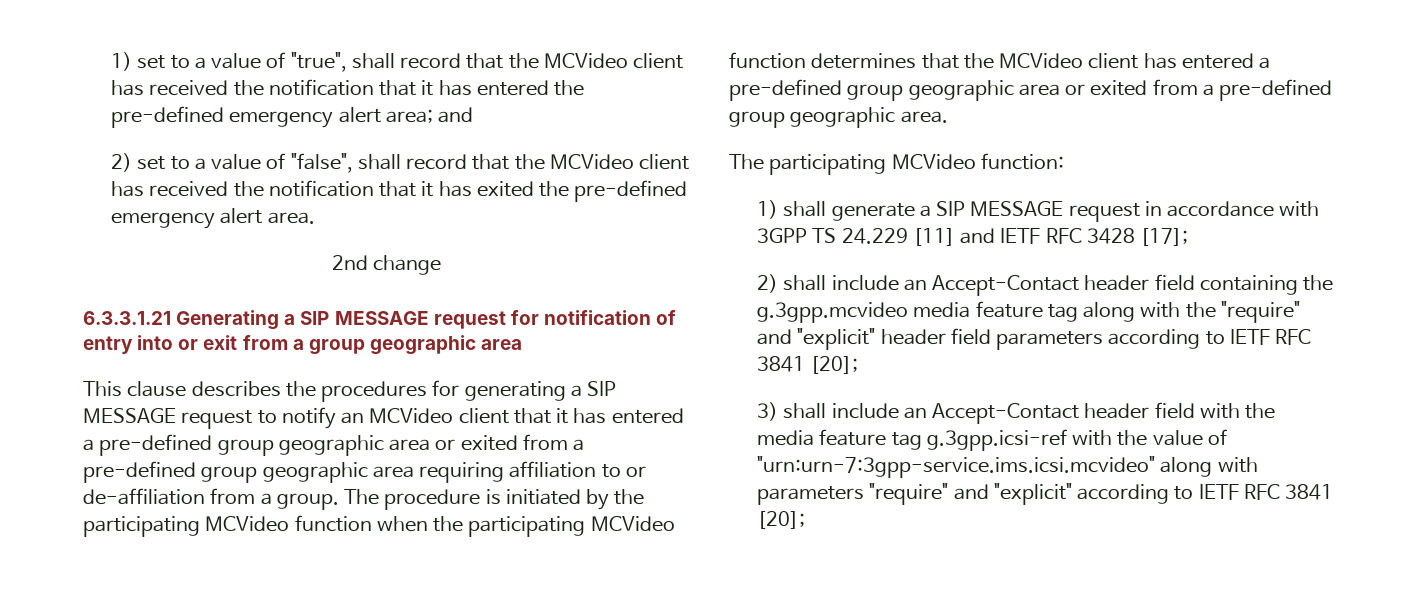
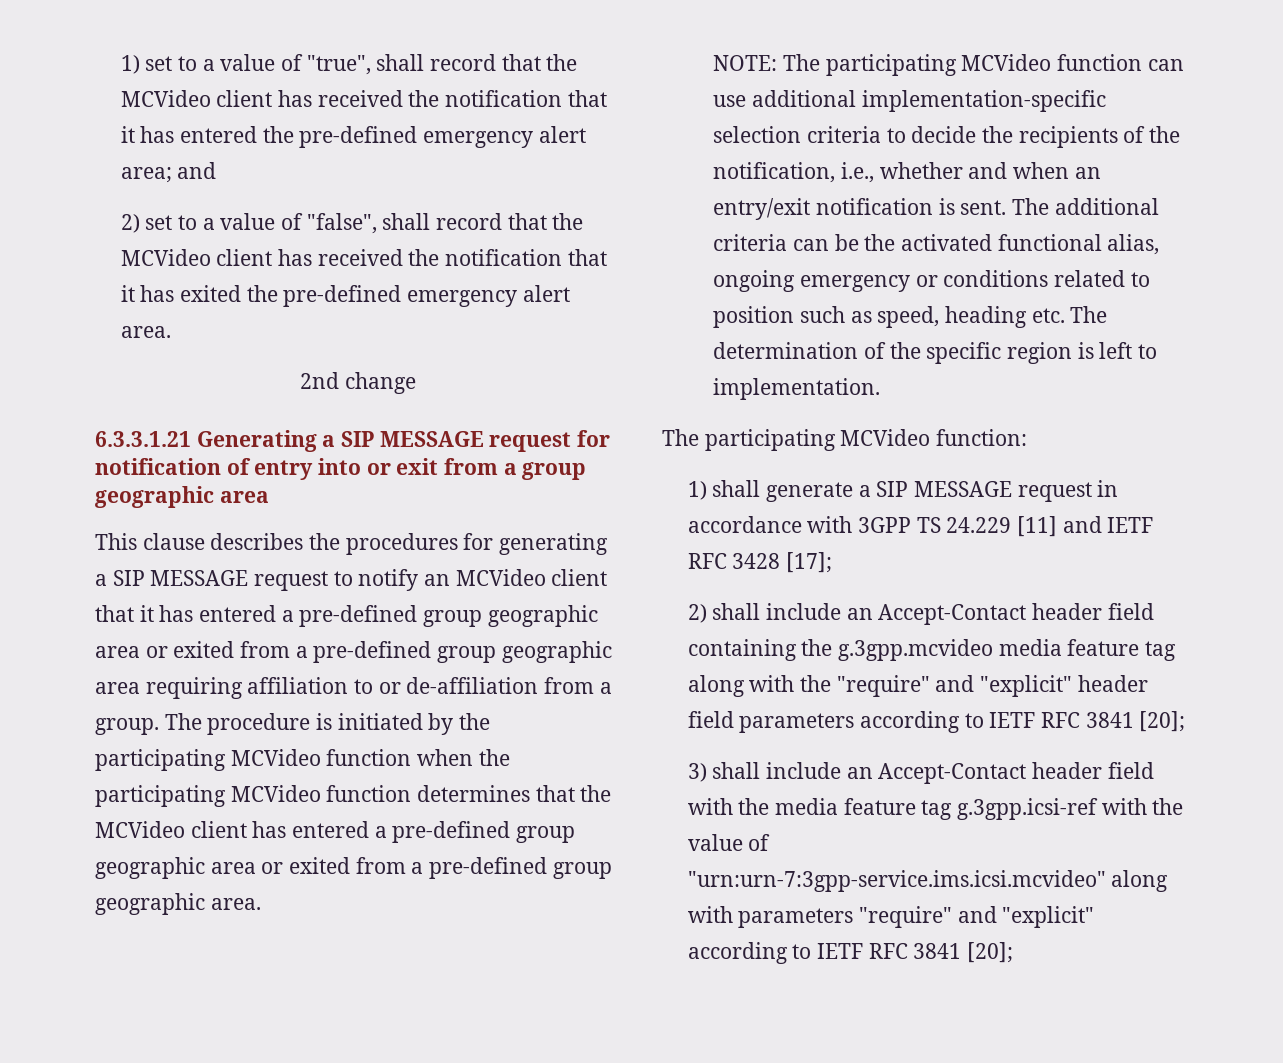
+ NOTE: The participating MCVideo function can use additional implementation-specific selection criteria to decide the recipients of the notification, i.e., whether and when an entry/exit notification is sent. The additional criteria can be the activated functional alias, ongoing emergency or conditions related to position such as speed, heading etc. The determination of the specific region is left to implementation.

